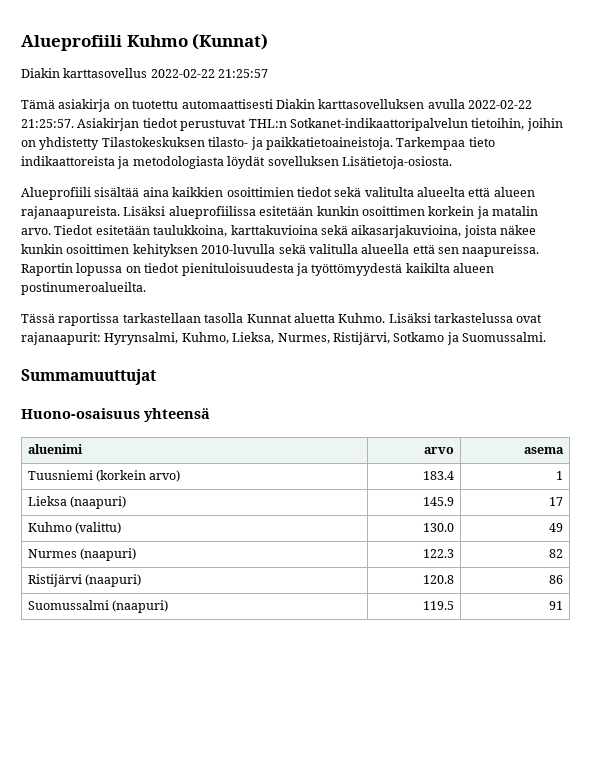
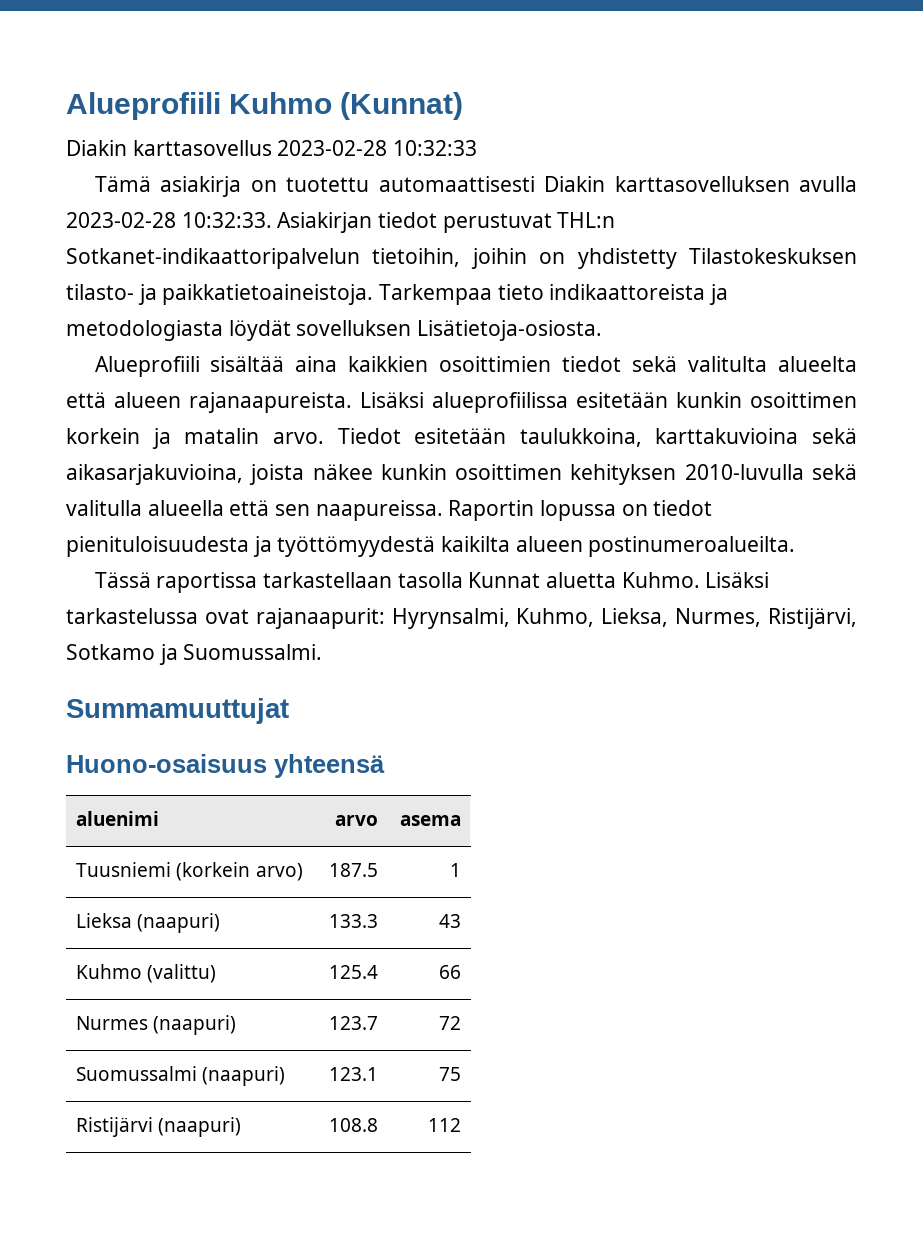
- Diakin karttasovellus 2022-02-22 21:25:57
+ Diakin karttasovellus 2023-02-28 10:32:33
- Tämä asiakirja on tuotettu automaattisesti Diakin karttasovelluksen avulla 2022-02-22 21:25:57.
+ Tämä asiakirja on tuotettu automaattisesti Diakin karttasovelluksen avulla 2023-02-28 10:32:33.
- Tuusniemi (korkein arvo) | 183.4 | 1
+ Tuusniemi (korkein arvo) | 187.5 | 1
- Lieksa (naapuri) | 145.9 | 17
+ Lieksa (naapuri) | 133.3 | 43
- Kuhmo (valittu) | 130.0 | 49
+ Kuhmo (valittu) | 125.4 | 66
- Nurmes (naapuri) | 122.3 | 82
- Ristijärvi (naapuri) | 120.8 | 86
- Suomussalmi (naapuri) | 119.5 | 91
+ Nurmes (naapuri) | 123.7 | 72
+ Suomussalmi (naapuri) | 123.1 | 75
+ Ristijärvi (naapuri) | 108.8 | 112

